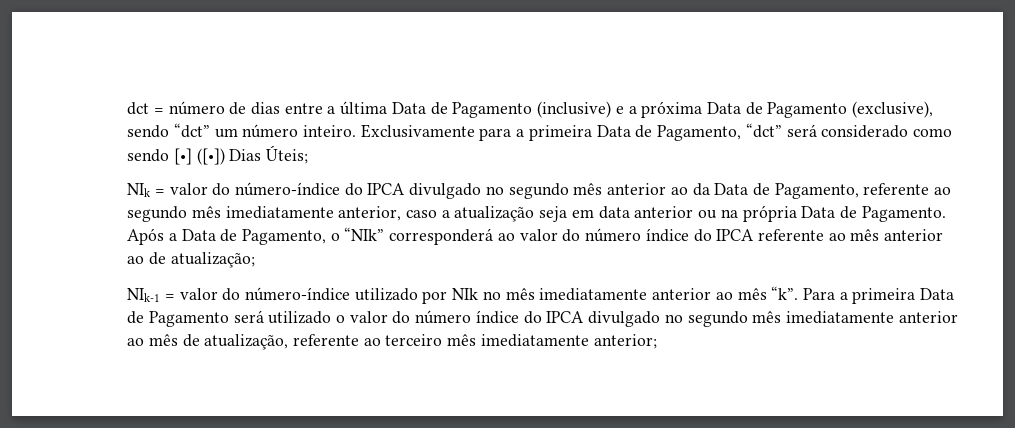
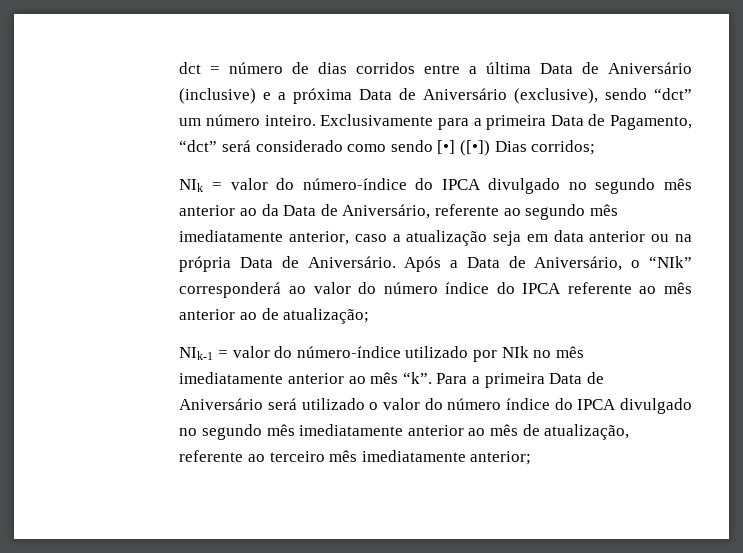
- dct = número de dias entre a última Data de Pagamento (inclusive) e a próxima Data de Pagamento (exclusive), sendo “dct” um número inteiro.
+ dct = número de dias corridos entre a última Data de Aniversário (inclusive) e a próxima Data de Aniversário (exclusive), sendo “dct” um número inteiro.
- Exclusivamente para a primeira Data de Pagamento, “dct” será considerado como sendo [•] ([•]) Dias Úteis;
+ Exclusivamente para a primeira Data de Pagamento, “dct” será considerado como sendo [•] ([•]) Dias corridos;
- NIk = valor do número-índice do IPCA divulgado no segundo mês anterior ao da Data de Pagamento, referente ao segundo mês imediatamente anterior, caso a atualização seja em data anterior ou na própria Data de Pagamento.
+ NIk = valor do número-índice do IPCA divulgado no segundo mês anterior ao da Data de Aniversário, referente ao segundo mês imediatamente anterior, caso a atualização seja em data anterior ou na própria Data de Aniversário.
- Após a Data de Pagamento, o “NIk” corresponderá ao valor do número índice do IPCA referente ao mês anterior ao de atualização;
+ Após a Data de Aniversário, o “NIk” corresponderá ao valor do número índice do IPCA referente ao mês anterior ao de atualização;
- Para a primeira Data de Pagamento será utilizado o valor do número índice do IPCA divulgado no segundo mês imediatamente anterior ao mês de atualização, referente ao terceiro mês imediatamente anterior;
+ Para a primeira Data de Aniversário será utilizado o valor do número índice do IPCA divulgado no segundo mês imediatamente anterior ao mês de atualização, referente ao terceiro mês imediatamente anterior;

